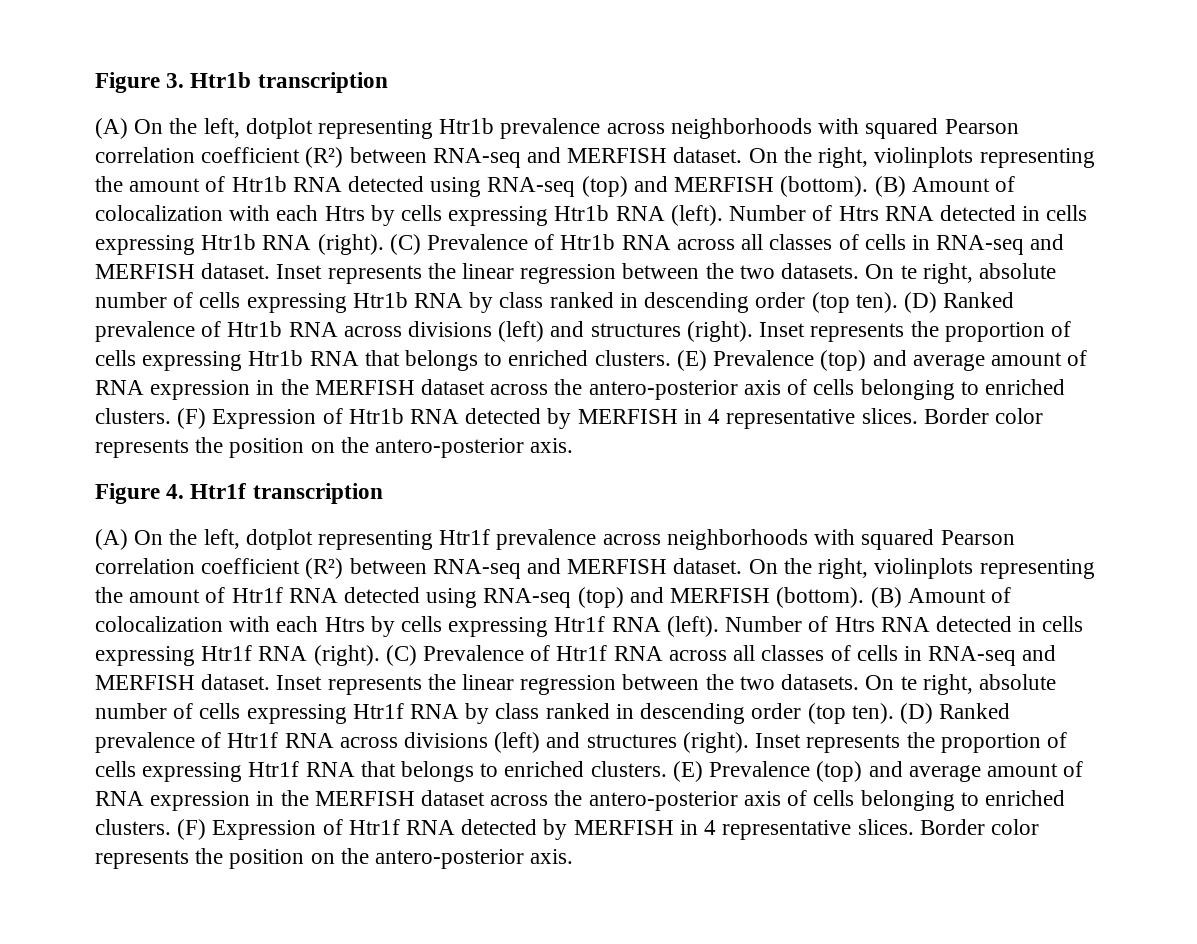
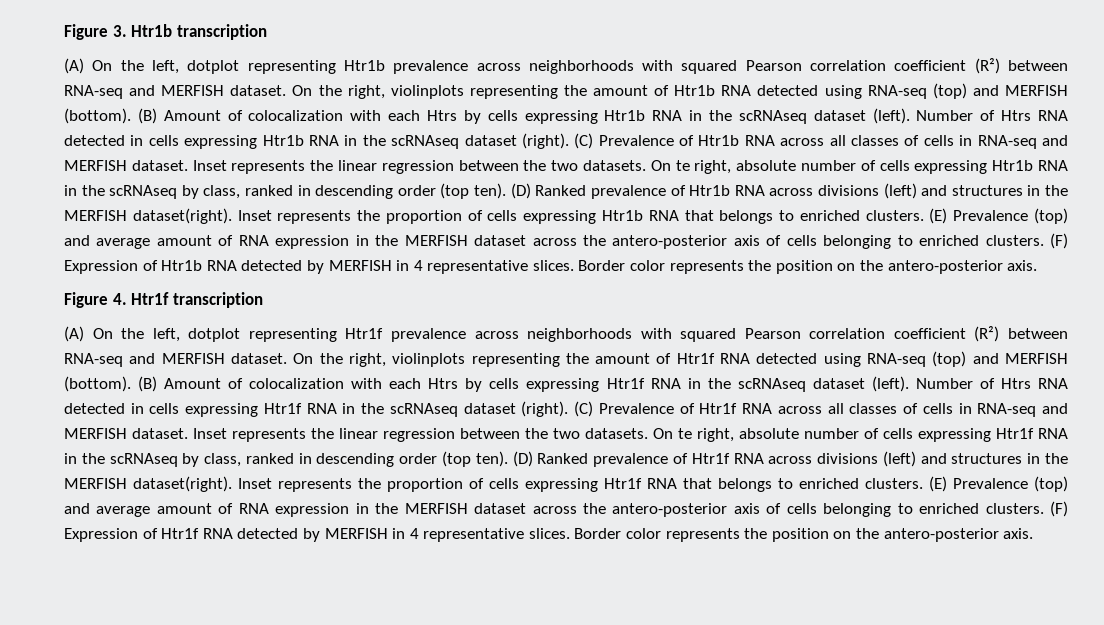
- (B) Amount of colocalization with each Htrs by cells expressing Htr1b RNA (left).
+ (B) Amount of colocalization with each Htrs by cells expressing Htr1b RNA in the scRNAseq dataset (left).
- Number of Htrs RNA detected in cells expressing Htr1b RNA (right).
+ Number of Htrs RNA detected in cells expressing Htr1b RNA in the scRNAseq dataset (right).
- On te right, absolute number of cells expressing Htr1b RNA by class ranked in descending order (top ten).
+ On te right, absolute number of cells expressing Htr1b RNA in the scRNAseq by class, ranked in descending order (top ten).
- (D) Ranked prevalence of Htr1b RNA across divisions (left) and structures (right).
+ (D) Ranked prevalence of Htr1b RNA across divisions (left) and structures in the MERFISH dataset(right).
- (B) Amount of colocalization with each Htrs by cells expressing Htr1f RNA (left).
+ (B) Amount of colocalization with each Htrs by cells expressing Htr1f RNA in the scRNAseq dataset (left).
- Number of Htrs RNA detected in cells expressing Htr1f RNA (right).
+ Number of Htrs RNA detected in cells expressing Htr1f RNA in the scRNAseq dataset (right).
- On te right, absolute number of cells expressing Htr1f RNA by class ranked in descending order (top ten).
+ On te right, absolute number of cells expressing Htr1f RNA in the scRNAseq by class, ranked in descending order (top ten).
- (D) Ranked prevalence of Htr1f RNA across divisions (left) and structures (right).
+ (D) Ranked prevalence of Htr1f RNA across divisions (left) and structures in the MERFISH dataset(right).

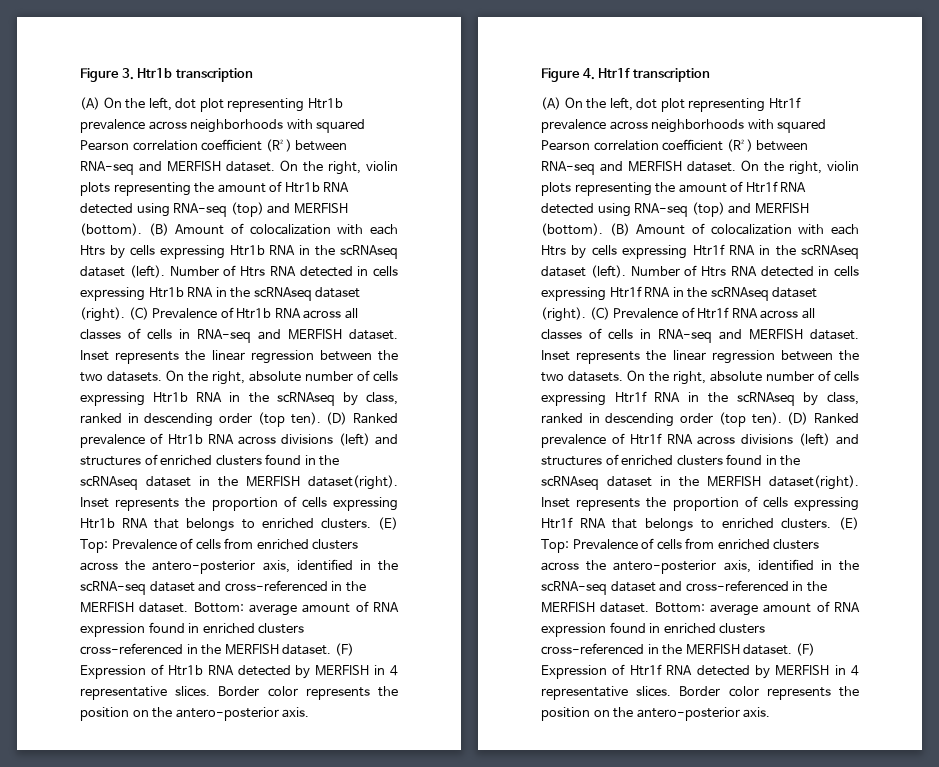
- (A) On the left, dotplot representing Htr1b prevalence across neighborhoods with squared Pearson correlation coefficient (R²) between RNA-seq and MERFISH dataset.
+ (A) On the left, dot plot representing Htr1b prevalence across neighborhoods with squared Pearson correlation coefficient (R²) between RNA-seq and MERFISH dataset.
- On the right, violinplots representing the amount of Htr1b RNA detected using RNA-seq (top) and MERFISH (bottom).
+ On the right, violin plots representing the amount of Htr1b RNA detected using RNA-seq (top) and MERFISH (bottom).
- On te right, absolute number of cells expressing Htr1b RNA in the scRNAseq by class, ranked in descending order (top ten).
+ On the right, absolute number of cells expressing Htr1b RNA in the scRNAseq by class, ranked in descending order (top ten).
- (D) Ranked prevalence of Htr1b RNA across divisions (left) and structures in the MERFISH dataset(right).
+ (D) Ranked prevalence of Htr1b RNA across divisions (left) and structures of enriched clusters found in the scRNAseq dataset in the MERFISH dataset(right).
- Inset represents the proportion of cells expressing Htr1b RNA that belongs to enriched clusters. (E) Prevalence (top) and average amount of RNA expression in the MERFISH dataset across the antero-posterior axis of cells belonging to enriched clusters.
+ Inset represents the proportion of cells expressing Htr1b RNA that belongs to enriched clusters. (E) Top: Prevalence of cells from enriched clusters across the antero-posterior axis, identified in the scRNA-seq dataset and cross-referenced in the MERFISH dataset. Bottom: average amount of RNA expression found in enriched clusters cross-referenced in the MERFISH dataset.
- (A) On the left, dotplot representing Htr1f prevalence across neighborhoods with squared Pearson correlation coefficient (R²) between RNA-seq and MERFISH dataset.
+ (A) On the left, dot plot representing Htr1f prevalence across neighborhoods with squared Pearson correlation coefficient (R²) between RNA-seq and MERFISH dataset.
- On the right, violinplots representing the amount of Htr1f RNA detected using RNA-seq (top) and MERFISH (bottom).
+ On the right, violin plots representing the amount of Htr1f RNA detected using RNA-seq (top) and MERFISH (bottom).
- On te right, absolute number of cells expressing Htr1f RNA in the scRNAseq by class, ranked in descending order (top ten).
+ On the right, absolute number of cells expressing Htr1f RNA in the scRNAseq by class, ranked in descending order (top ten).
- (D) Ranked prevalence of Htr1f RNA across divisions (left) and structures in the MERFISH dataset(right).
+ (D) Ranked prevalence of Htr1f RNA across divisions (left) and structures of enriched clusters found in the scRNAseq dataset in the MERFISH dataset(right).
- Inset represents the proportion of cells expressing Htr1f RNA that belongs to enriched clusters. (E) Prevalence (top) and average amount of RNA expression in the MERFISH dataset across the antero-posterior axis of cells belonging to enriched clusters.
+ Inset represents the proportion of cells expressing Htr1f RNA that belongs to enriched clusters. (E) Top: Prevalence of cells from enriched clusters across the antero-posterior axis, identified in the scRNA-seq dataset and cross-referenced in the MERFISH dataset. Bottom: average amount of RNA expression found in enriched clusters cross-referenced in the MERFISH dataset.

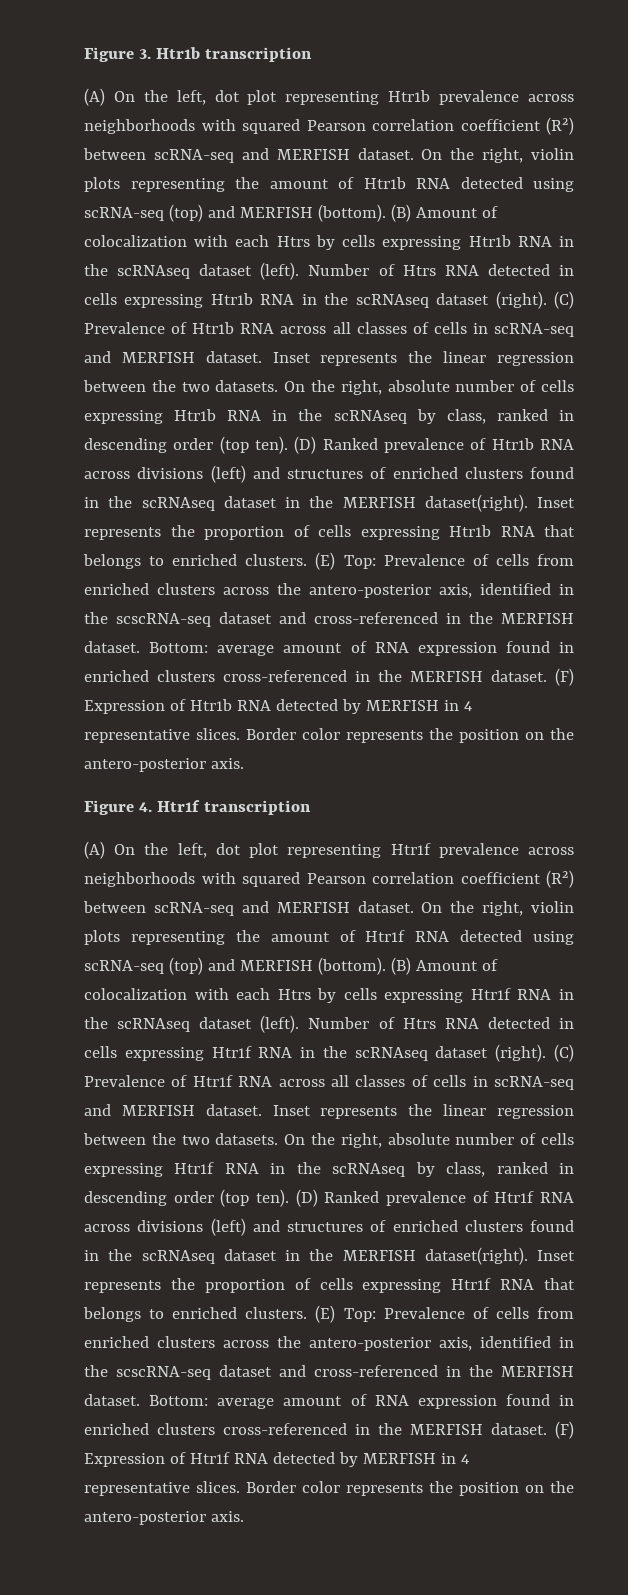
- (A) On the left, dot plot representing Htr1b prevalence across neighborhoods with squared Pearson correlation coefficient (R²) between RNA-seq and MERFISH dataset.
+ (A) On the left, dot plot representing Htr1b prevalence across neighborhoods with squared Pearson correlation coefficient (R²) between scRNA-seq and MERFISH dataset.
- On the right, violin plots representing the amount of Htr1b RNA detected using RNA-seq (top) and MERFISH (bottom).
+ On the right, violin plots representing the amount of Htr1b RNA detected using scRNA-seq (top) and MERFISH (bottom).
- (C) Prevalence of Htr1b RNA across all classes of cells in RNA-seq and MERFISH dataset.
+ (C) Prevalence of Htr1b RNA across all classes of cells in scRNA-seq and MERFISH dataset.
- Inset represents the proportion of cells expressing Htr1b RNA that belongs to enriched clusters. (E) Top: Prevalence of cells from enriched clusters across the antero-posterior axis, identified in the scRNA-seq dataset and cross-referenced in the MERFISH dataset.
+ Inset represents the proportion of cells expressing Htr1b RNA that belongs to enriched clusters. (E) Top: Prevalence of cells from enriched clusters across the antero-posterior axis, identified in the scscRNA-seq dataset and cross-referenced in the MERFISH dataset.
- (A) On the left, dot plot representing Htr1f prevalence across neighborhoods with squared Pearson correlation coefficient (R²) between RNA-seq and MERFISH dataset.
+ (A) On the left, dot plot representing Htr1f prevalence across neighborhoods with squared Pearson correlation coefficient (R²) between scRNA-seq and MERFISH dataset.
- On the right, violin plots representing the amount of Htr1f RNA detected using RNA-seq (top) and MERFISH (bottom).
+ On the right, violin plots representing the amount of Htr1f RNA detected using scRNA-seq (top) and MERFISH (bottom).
- (C) Prevalence of Htr1f RNA across all classes of cells in RNA-seq and MERFISH dataset.
+ (C) Prevalence of Htr1f RNA across all classes of cells in scRNA-seq and MERFISH dataset.
- Inset represents the proportion of cells expressing Htr1f RNA that belongs to enriched clusters. (E) Top: Prevalence of cells from enriched clusters across the antero-posterior axis, identified in the scRNA-seq dataset and cross-referenced in the MERFISH dataset.
+ Inset represents the proportion of cells expressing Htr1f RNA that belongs to enriched clusters. (E) Top: Prevalence of cells from enriched clusters across the antero-posterior axis, identified in the scscRNA-seq dataset and cross-referenced in the MERFISH dataset.

